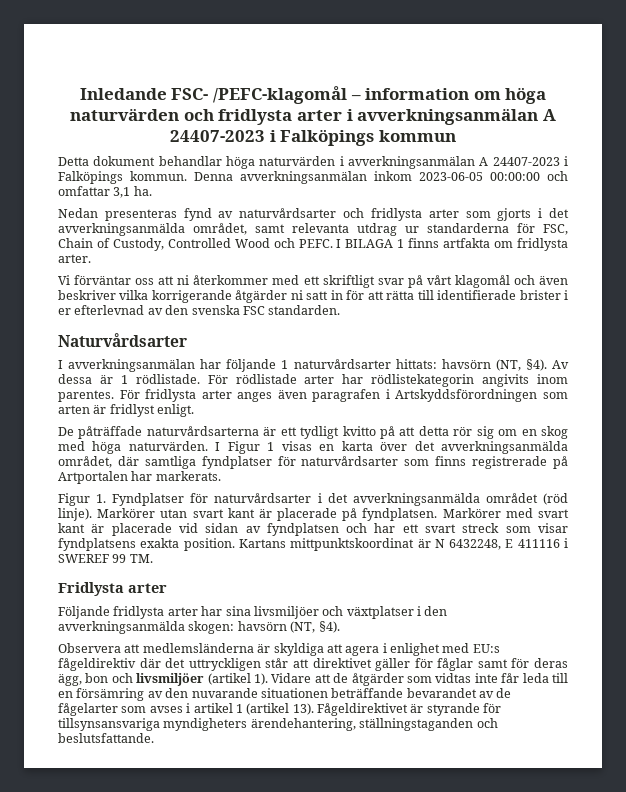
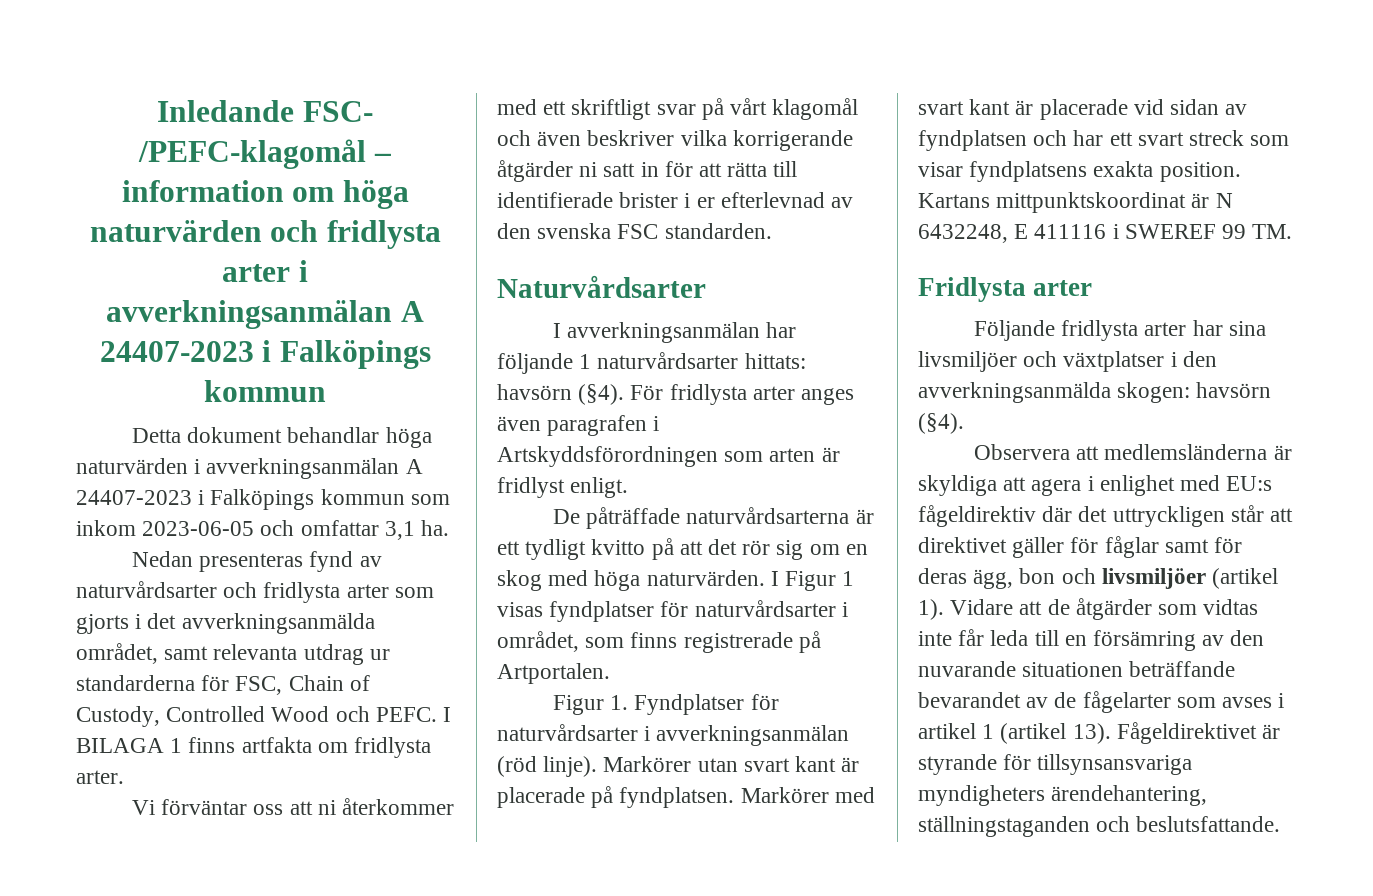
- Detta dokument behandlar höga naturvärden i avverkningsanmälan A 24407-2023 i Falköpings kommun. Denna avverkningsanmälan inkom 2023-06-05 00:00:00 och omfattar 3,1 ha.
+ Detta dokument behandlar höga naturvärden i avverkningsanmälan A 24407-2023 i Falköpings kommun som inkom 2023-06-05 och omfattar 3,1 ha.
- I avverkningsanmälan har följande 1 naturvårdsarter hittats: havsörn (NT, §4). Av dessa är 1 rödlistade. För rödlistade arter har rödlistekategorin angivits inom parentes.
+ I avverkningsanmälan har följande 1 naturvårdsarter hittats: havsörn (§4).
- De påträffade naturvårdsarterna är ett tydligt kvitto på att detta rör sig om en skog med höga naturvärden.
+ De påträffade naturvårdsarterna är ett tydligt kvitto på att det rör sig om en skog med höga naturvärden.
- I Figur 1 visas en karta över det avverkningsanmälda området, där samtliga fyndplatser för naturvårdsarter som finns registrerade på Artportalen har markerats.
+ I Figur 1 visas fyndplatser för naturvårdsarter i området, som finns registrerade på Artportalen.
- Figur 1. Fyndplatser för naturvårdsarter i det avverkningsanmälda området (röd linje).
+ Figur 1. Fyndplatser för naturvårdsarter i avverkningsanmälan (röd linje).
- Följande fridlysta arter har sina livsmiljöer och växtplatser i den avverkningsanmälda skogen: havsörn (NT, §4).
+ Följande fridlysta arter har sina livsmiljöer och växtplatser i den avverkningsanmälda skogen: havsörn (§4).

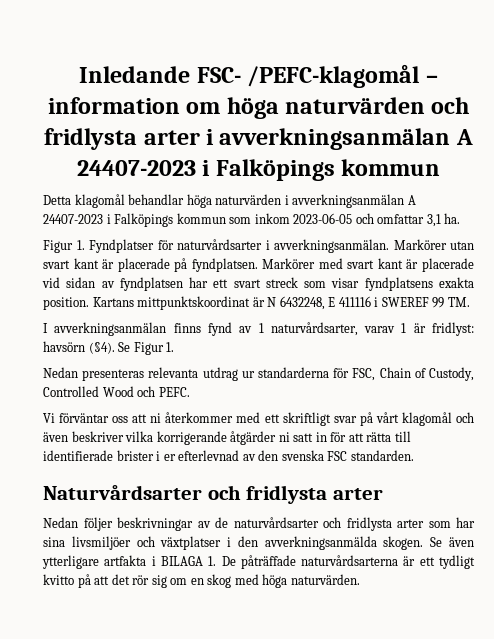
- Detta dokument behandlar höga naturvärden i avverkningsanmälan A 24407-2023 i Falköpings kommun som inkom 2023-06-05 och omfattar 3,1 ha.
+ Detta klagomål behandlar höga naturvärden i avverkningsanmälan A 24407-2023 i Falköpings kommun som inkom 2023-06-05 och omfattar 3,1 ha.
- Nedan presenteras fynd av naturvårdsarter och fridlysta arter som gjorts i det avverkningsanmälda området, samt relevanta utdrag ur standarderna för FSC, Chain of Custody, Controlled Wood och PEFC. I BILAGA 1 finns artfakta om fridlysta arter.
+ Figur 1. Fyndplatser för naturvårdsarter i avverkningsanmälan. Markörer utan svart kant är placerade på fyndplatsen. Markörer med svart kant är placerade vid sidan av fyndplatsen har ett svart streck som visar fyndplatsens exakta position. Kartans mittpunktskoordinat är N 6432248, E 411116 i SWEREF 99 TM.
+ I avverkningsanmälan finns fynd av 1 naturvårdsarter, varav 1 är fridlyst: havsörn (§4). Se Figur 1.
+ Nedan presenteras relevanta utdrag ur standarderna för FSC, Chain of Custody, Controlled Wood och PEFC.
- Naturvårdsarter
- I avverkningsanmälan har följande 1 naturvårdsarter hittats: havsörn (§4). För fridlysta arter anges även paragrafen i Artskyddsförordningen som arten är fridlyst enligt.
- De påträffade naturvårdsarterna är ett tydligt kvitto på att det rör sig om en skog med höga naturvärden. I Figur 1 visas fyndplatser för naturvårdsarter i området, som finns registrerade på Artportalen.
- Figur 1. Fyndplatser för naturvårdsarter i avverkningsanmälan (röd linje). Markörer utan svart kant är placerade på fyndplatsen. Markörer med svart kant är placerade vid sidan av fyndplatsen och har ett svart streck som visar fyndplatsens exakta position. Kartans mittpunktskoordinat är N 6432248, E 411116 i SWEREF 99 TM.
- Fridlysta arter
- Följande fridlysta arter har sina livsmiljöer och växtplatser i den avverkningsanmälda skogen: havsörn (§4).
- Observera att medlemsländerna är skyldiga att agera i enlighet med EU:s fågeldirektiv där det uttryckligen står att direktivet gäller för fåglar samt för deras ägg, bon och livsmiljöer (artikel 1). Vidare att de åtgärder som vidtas inte får leda till en försämring av den nuvarande situationen beträffande bevarandet av de fågelarter som avses i artikel 1 (artikel 13). Fågeldirektivet är styrande för tillsynsansvariga myndigheters ärendehantering, ställningstaganden och beslutsfattande.
+ Naturvårdsarter och fridlysta arter
+ Nedan följer beskrivningar av de naturvårdsarter och fridlysta arter som har sina livsmiljöer och växtplatser i den avverkningsanmälda skogen. Se även ytterligare artfakta i BILAGA 1. De påträffade naturvårdsarterna är ett tydligt kvitto på att det rör sig om en skog med höga naturvärden.

